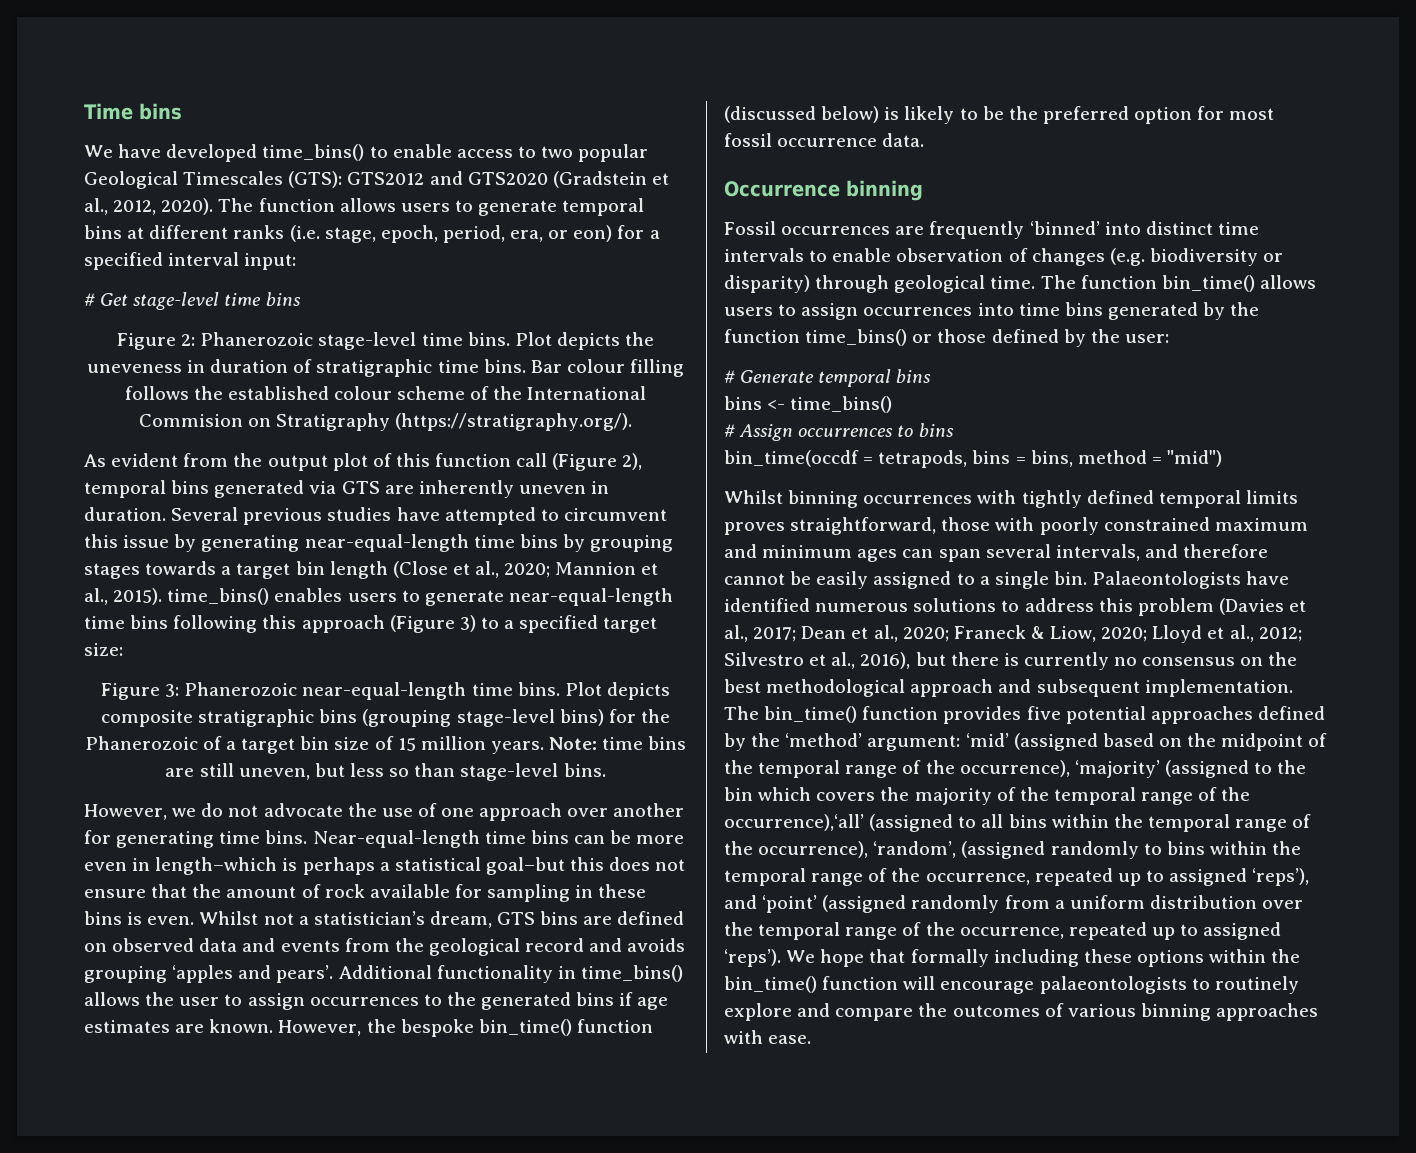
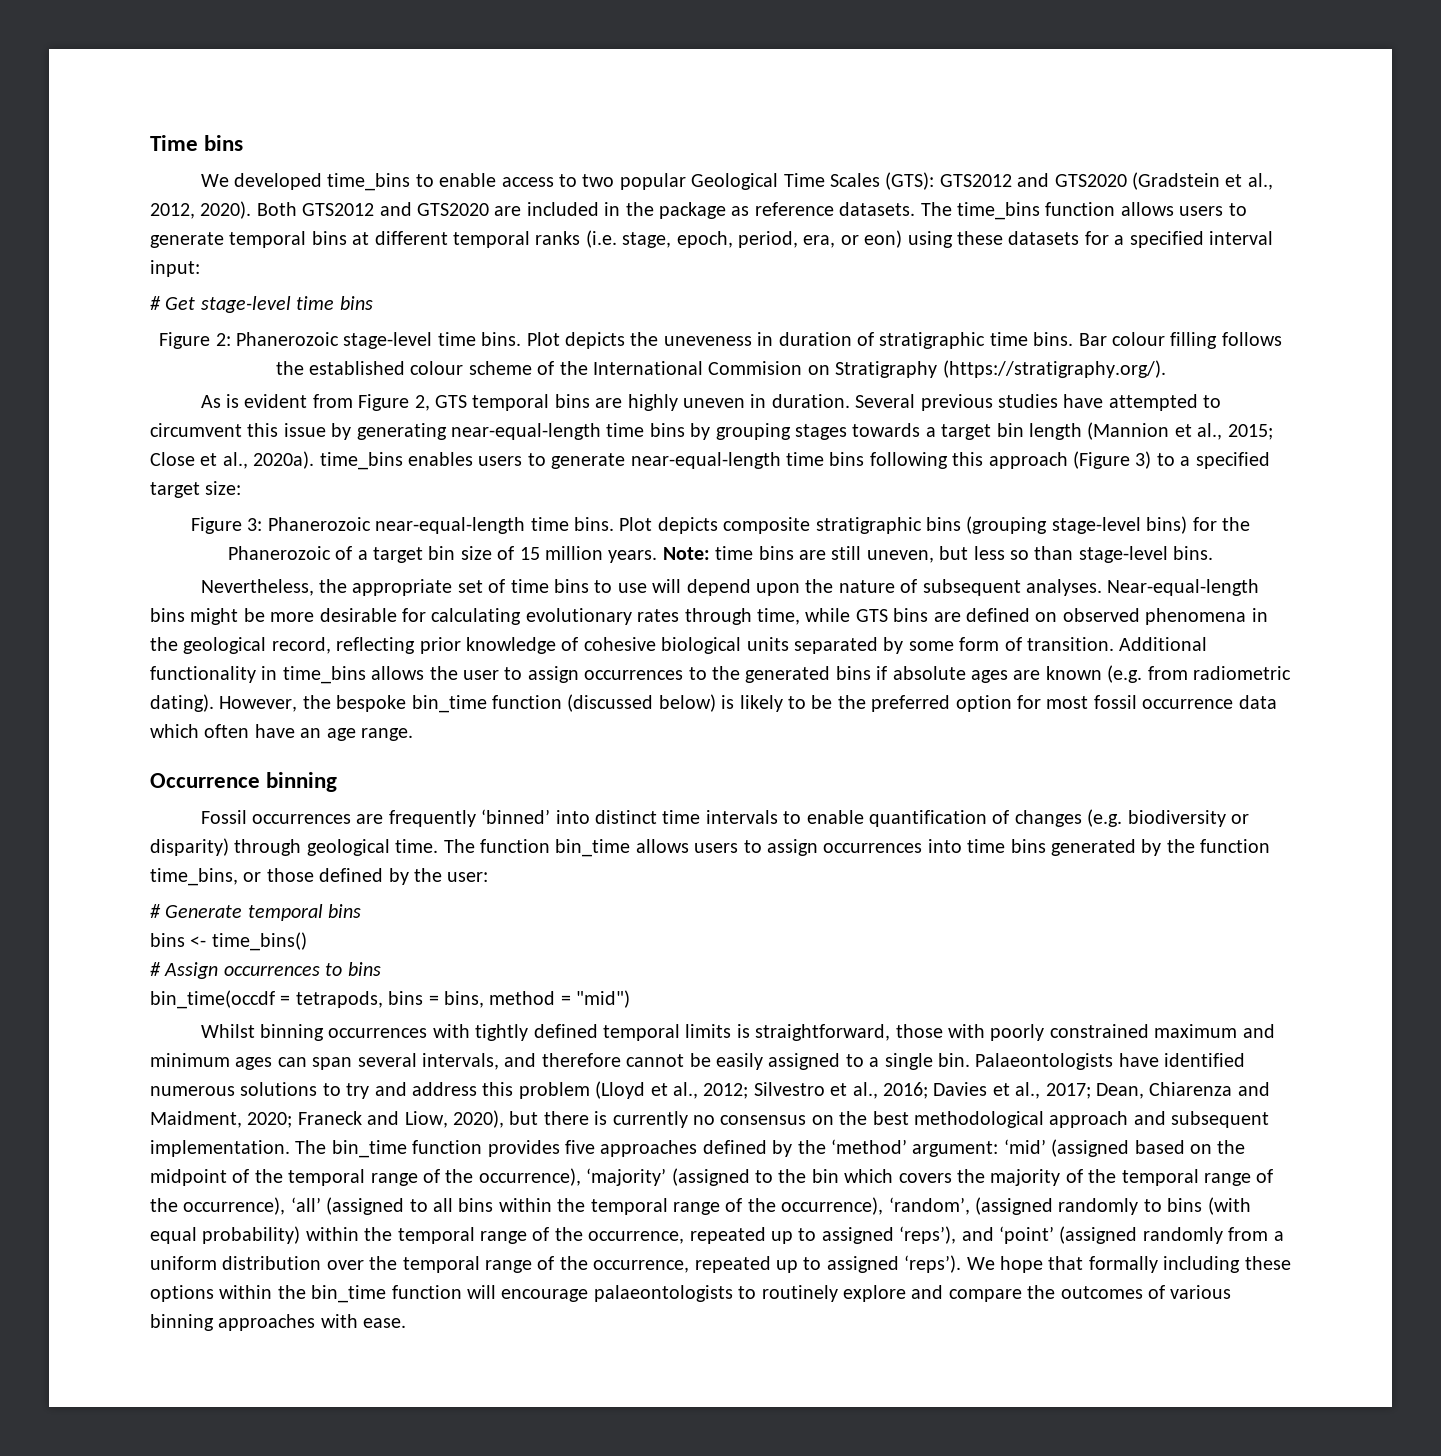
- We have developed time_bins() to enable access to two popular Geological Timescales (GTS): GTS2012 and GTS2020 (Gradstein et al., 2012, 2020).
+ We developed time_bins to enable access to two popular Geological Time Scales (GTS): GTS2012 and GTS2020 (Gradstein et al., 2012, 2020).
- The function allows users to generate temporal bins at different ranks (i.e. stage, epoch, period, era, or eon) for a specified interval input:
+ Both GTS2012 and GTS2020 are included in the package as reference datasets. The time_bins function allows users to generate temporal bins at different temporal ranks (i.e. stage, epoch, period, era, or eon) using these datasets for a specified interval input:
- As evident from the output plot of this function call (Figure 2), temporal bins generated via GTS are inherently uneven in duration.
+ As is evident from Figure 2, GTS temporal bins are highly uneven in duration.
- Several previous studies have attempted to circumvent this issue by generating near-equal-length time bins by grouping stages towards a target bin length (Close et al., 2020; Mannion et al., 2015). time_bins() enables users to generate near-equal-length time bins following this approach (Figure 3) to a specified target size:
+ Several previous studies have attempted to circumvent this issue by generating near-equal-length time bins by grouping stages towards a target bin length (Mannion et al., 2015; Close et al., 2020a). time_bins enables users to generate near-equal-length time bins following this approach (Figure 3) to a specified target size:
- However, we do not advocate the use of one approach over another for generating time bins. Near-equal-length time bins can be more even in length–which is perhaps a statistical goal–but this does not ensure that the amount of rock available for sampling in these bins is even. Whilst not a statistician’s dream, GTS bins are defined on observed data and events from the geological record and avoids grouping ‘apples and pears’.
+ Nevertheless, the appropriate set of time bins to use will depend upon the nature of subsequent analyses. Near-equal-length bins might be more desirable for calculating evolutionary rates through time, while GTS bins are defined on observed phenomena in the geological record, reflecting prior knowledge of cohesive biological units separated by some form of transition.
- Additional functionality in time_bins() allows the user to assign occurrences to the generated bins if age estimates are known.
+ Additional functionality in time_bins allows the user to assign occurrences to the generated bins if absolute ages are known (e.g. from radiometric dating).
- However, the bespoke bin_time() function (discussed below) is likely to be the preferred option for most fossil occurrence data.
+ However, the bespoke bin_time function (discussed below) is likely to be the preferred option for most fossil occurrence data which often have an age range.
- Fossil occurrences are frequently ‘binned’ into distinct time intervals to enable observation of changes (e.g. biodiversity or disparity) through geological time.
+ Fossil occurrences are frequently ‘binned’ into distinct time intervals to enable quantification of changes (e.g. biodiversity or disparity) through geological time.
- The function bin_time() allows users to assign occurrences into time bins generated by the function time_bins() or those defined by the user:
+ The function bin_time allows users to assign occurrences into time bins generated by the function time_bins, or those defined by the user:
- Whilst binning occurrences with tightly defined temporal limits proves straightforward, those with poorly constrained maximum and minimum ages can span several intervals, and therefore cannot be easily assigned to a single bin.
+ Whilst binning occurrences with tightly defined temporal limits is straightforward, those with poorly constrained maximum and minimum ages can span several intervals, and therefore cannot be easily assigned to a single bin.
- Palaeontologists have identified numerous solutions to address this problem (Davies et al., 2017; Dean et al., 2020; Franeck & Liow, 2020; Lloyd et al., 2012; Silvestro et al., 2016), but there is currently no consensus on the best methodological approach and subsequent implementation.
+ Palaeontologists have identified numerous solutions to try and address this problem (Lloyd et al., 2012; Silvestro et al., 2016; Davies et al., 2017; Dean, Chiarenza and Maidment, 2020; Franeck and Liow, 2020), but there is currently no consensus on the best methodological approach and subsequent implementation.
- The bin_time() function provides five potential approaches defined by the ‘method’ argument:
+ The bin_time function provides five approaches defined by the ‘method’ argument:
- ‘mid’ (assigned based on the midpoint of the temporal range of the occurrence), ‘majority’ (assigned to the bin which covers the majority of the temporal range of the occurrence),‘all’ (assigned to all bins within the temporal range of the occurrence), ‘random’, (assigned randomly to bins within the temporal range of the occurrence, repeated up to assigned ‘reps’), and ‘point’ (assigned randomly from a uniform distribution over the temporal range of the occurrence, repeated up to assigned ‘reps’).
+ ‘mid’ (assigned based on the midpoint of the temporal range of the occurrence), ‘majority’ (assigned to the bin which covers the majority of the temporal range of the occurrence), ‘all’ (assigned to all bins within the temporal range of the occurrence), ‘random’, (assigned randomly to bins (with equal probability) within the temporal range of the occurrence, repeated up to assigned ‘reps’), and ‘point’ (assigned randomly from a uniform distribution over the temporal range of the occurrence, repeated up to assigned ‘reps’).
- We hope that formally including these options within the bin_time() function will encourage palaeontologists to routinely explore and compare the outcomes of various binning approaches with ease.
+ We hope that formally including these options within the bin_time function will encourage palaeontologists to routinely explore and compare the outcomes of various binning approaches with ease.

